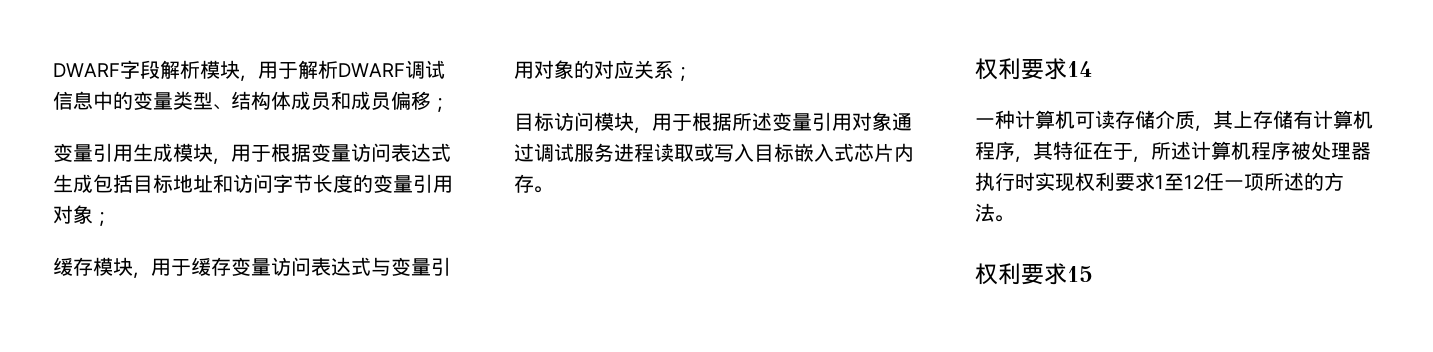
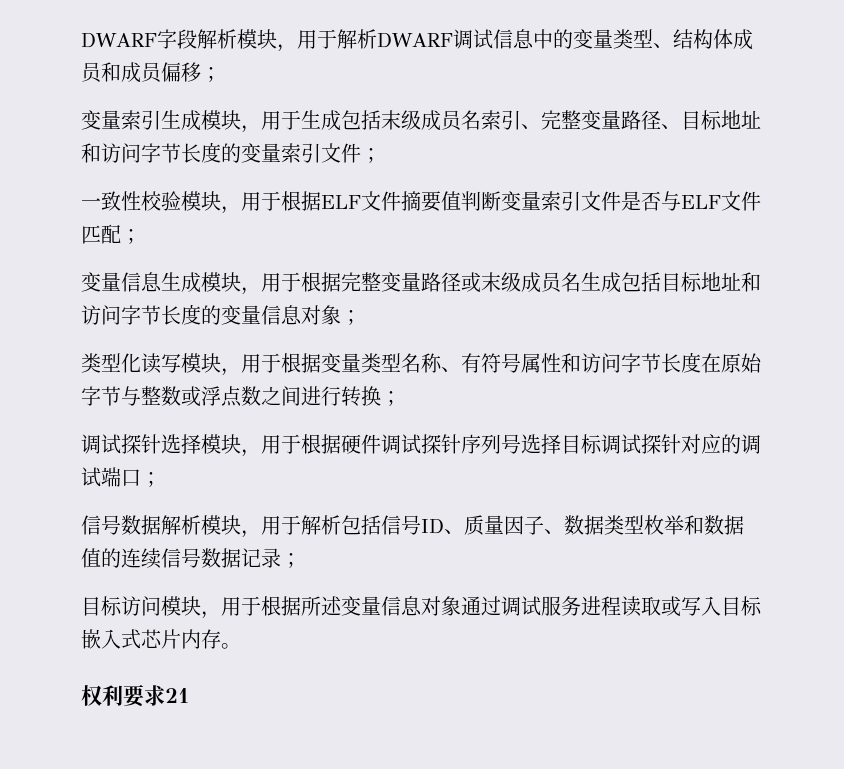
- 变量引用生成模块，用于根据变量访问表达式生成包括目标地址和访问字节长度的变量引用对象；
+ 变量索引生成模块，用于生成包括末级成员名索引、完整变量路径、目标地址和访问字节长度的变量索引文件；
+ 一致性校验模块，用于根据ELF文件摘要值判断变量索引文件是否与ELF文件匹配；
+ 变量信息生成模块，用于根据完整变量路径或末级成员名生成包括目标地址和访问字节长度的变量信息对象；
- 缓存模块，用于缓存变量访问表达式与变量引用对象的对应关系；
+ 类型化读写模块，用于根据变量类型名称、有符号属性和访问字节长度在原始字节与整数或浮点数之间进行转换；
+ 调试探针选择模块，用于根据硬件调试探针序列号选择目标调试探针对应的调试端口；
+ 信号数据解析模块，用于解析包括信号ID、质量因子、数据类型枚举和数据值的连续信号数据记录；
- 目标访问模块，用于根据所述变量引用对象通过调试服务进程读取或写入目标嵌入式芯片内存。
+ 目标访问模块，用于根据所述变量信息对象通过调试服务进程读取或写入目标嵌入式芯片内存。
- 权利要求14
- 一种计算机可读存储介质，其上存储有计算机程序，其特征在于，所述计算机程序被处理器执行时实现权利要求1至12任一项所述的方法。
- 权利要求15
+ 权利要求21

